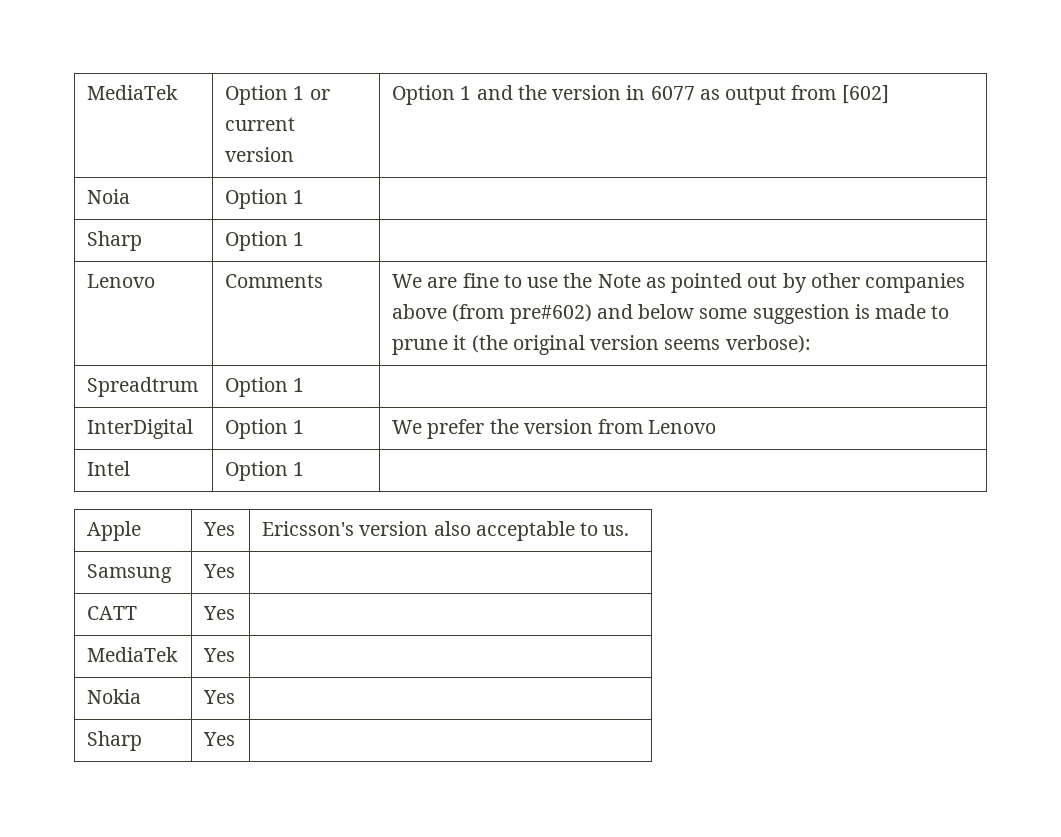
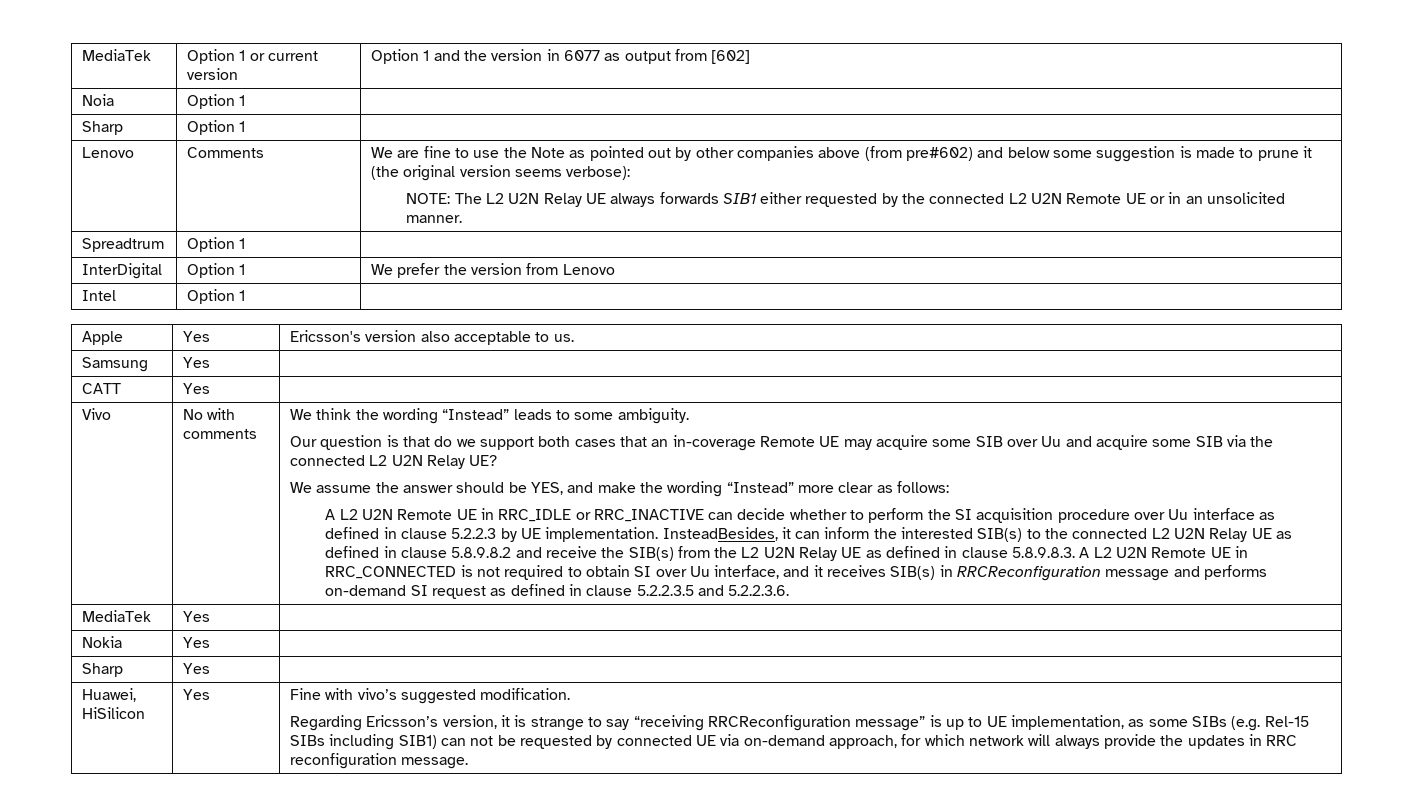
+ NOTE: The L2 U2N Relay UE always forwards SIB1 either requested by the connected L2 U2N Remote UE or in an unsolicited manner.
+ Vivo | No with comments | We think the wording “Instead” leads to some ambiguity.
+ Our question is that do we support both cases that an in-coverage Remote UE may acquire some SIB over Uu and acquire some SIB via the connected L2 U2N Relay UE?
+ We assume the answer should be YES, and make the wording “Instead” more clear as follows:
+ A L2 U2N Remote UE in RRC_IDLE or RRC_INACTIVE can decide whether to perform the SI acquisition procedure over Uu interface as defined in clause 5.2.2.3 by UE implementation. InsteadBesides, it can inform the interested SIB(s) to the connected L2 U2N Relay UE as defined in clause 5.8.9.8.2 and receive the SIB(s) from the L2 U2N Relay UE as defined in clause 5.8.9.8.3. A L2 U2N Remote UE in RRC_CONNECTED is not required to obtain SI over Uu interface, and it receives SIB(s) in RRCReconfiguration message and performs on-demand SI request as defined in clause 5.2.2.3.5 and 5.2.2.3.6.
+ Huawei, HiSilicon | Yes | Fine with vivo’s suggested modification.
+ Regarding Ericsson’s version, it is strange to say “receiving RRCReconfiguration message” is up to UE implementation, as some SIBs (e.g. Rel-15 SIBs including SIB1) can not be requested by connected UE via on-demand approach, for which network will always provide the updates in RRC reconfiguration message.

